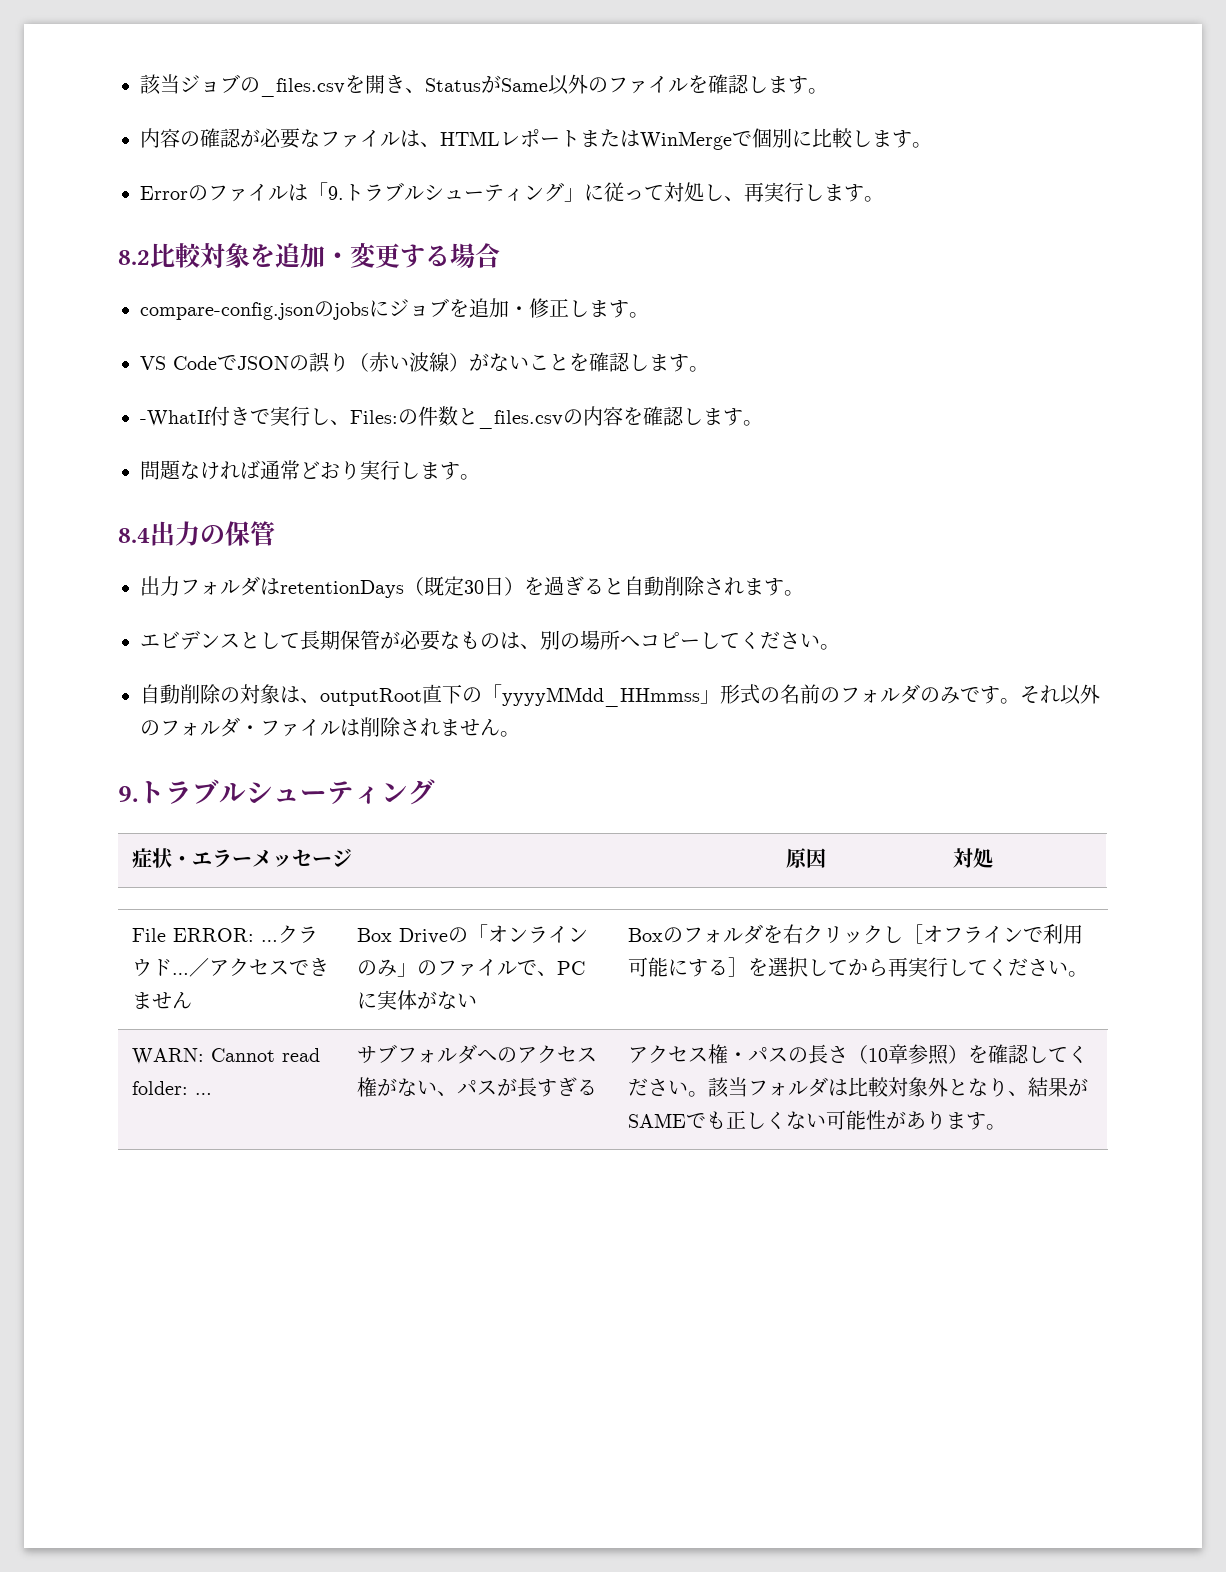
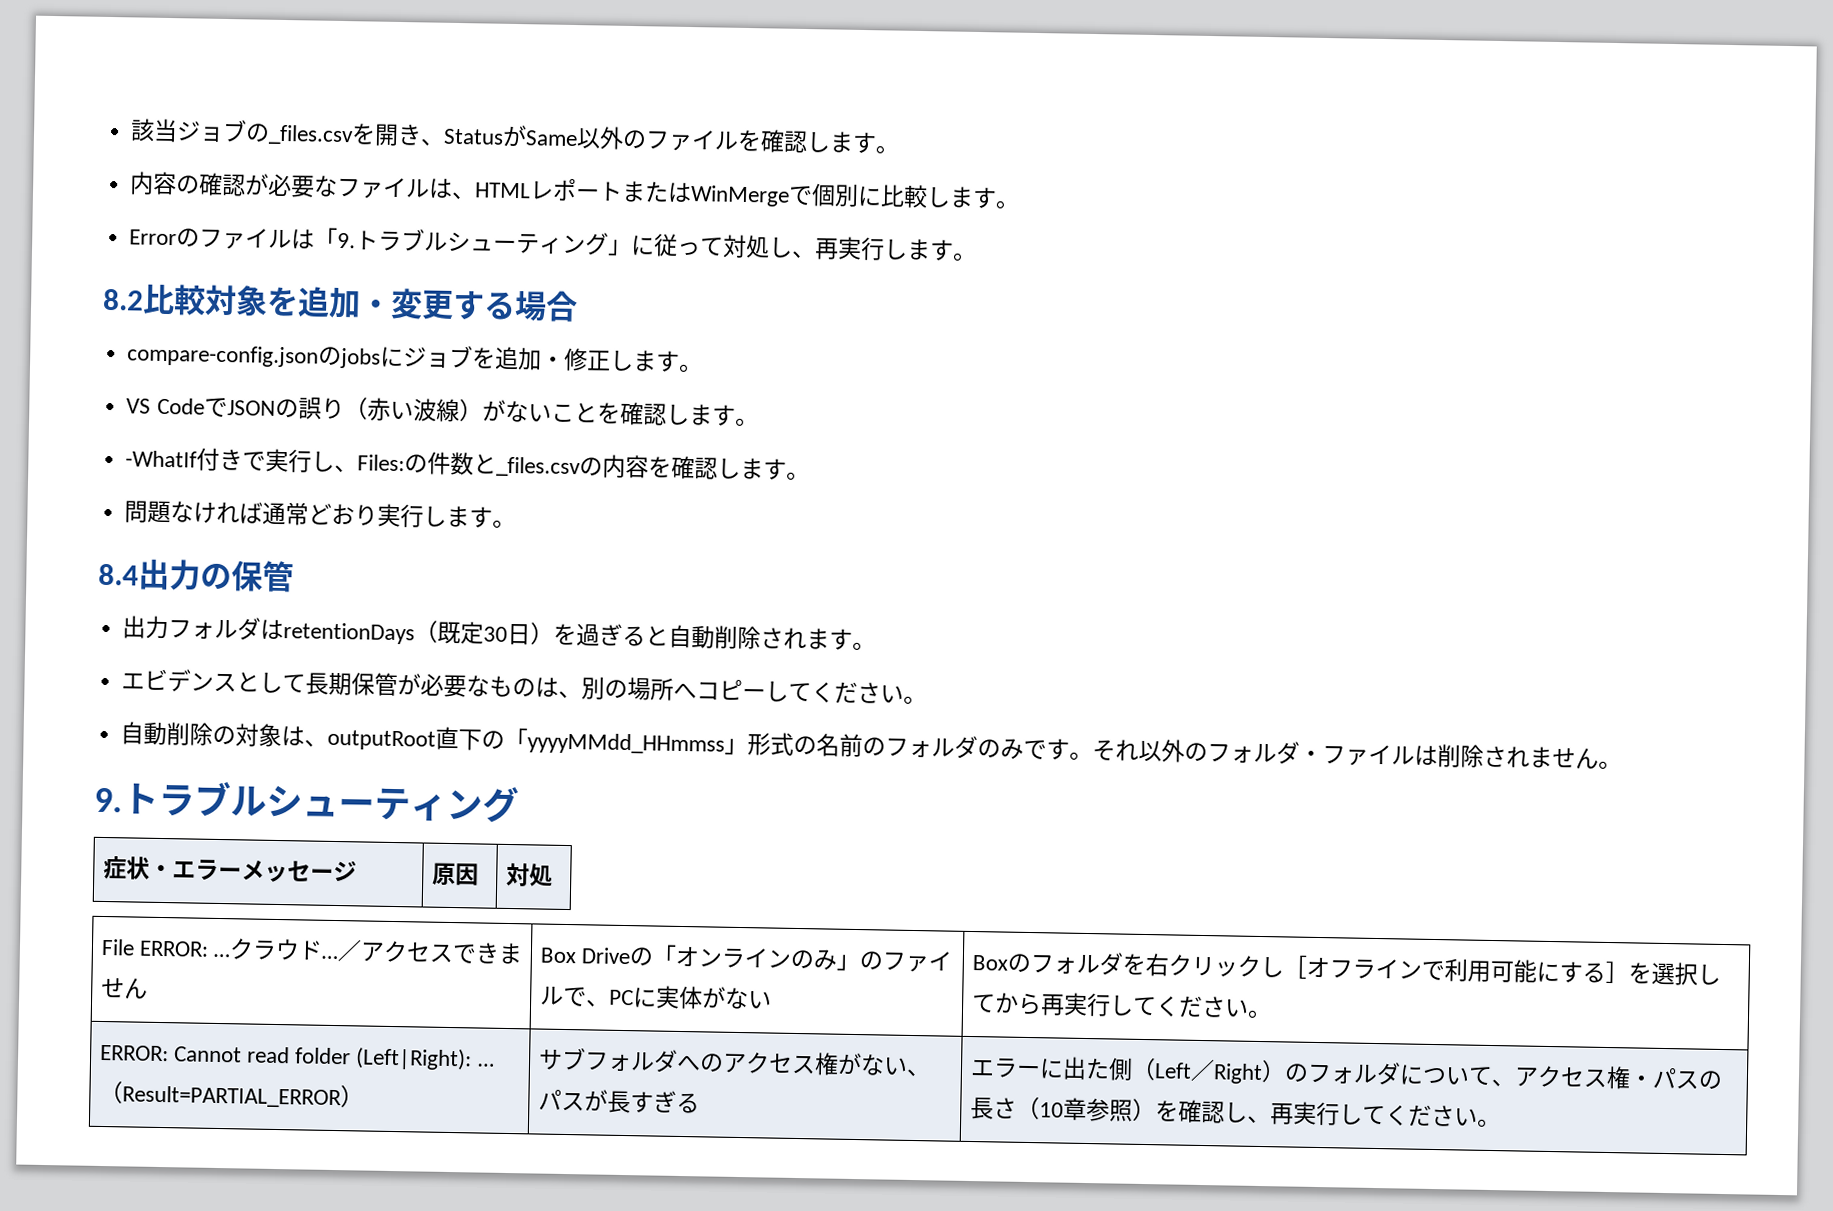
- WARN: Cannot read folder: …
+ ERROR: Cannot read folder (Left|Right): …（Result=PARTIAL_ERROR）
- アクセス権・パスの長さ（10章参照）を確認してください。該当フォルダは比較対象外となり、結果がSAMEでも正しくない可能性があります。
+ エラーに出た側（Left／Right）のフォルダについて、アクセス権・パスの長さ（10章参照）を確認し、再実行してください。

